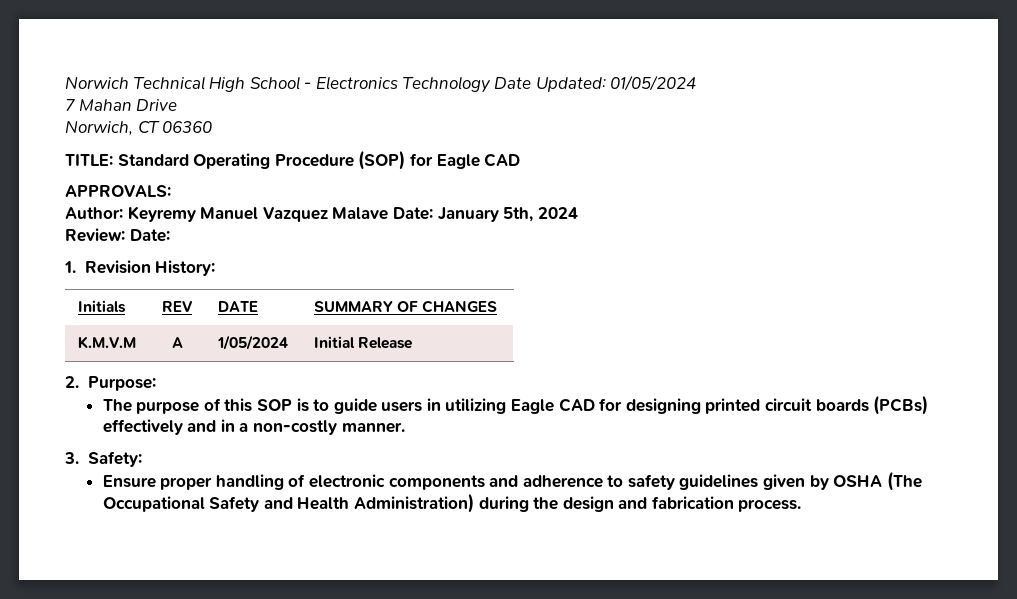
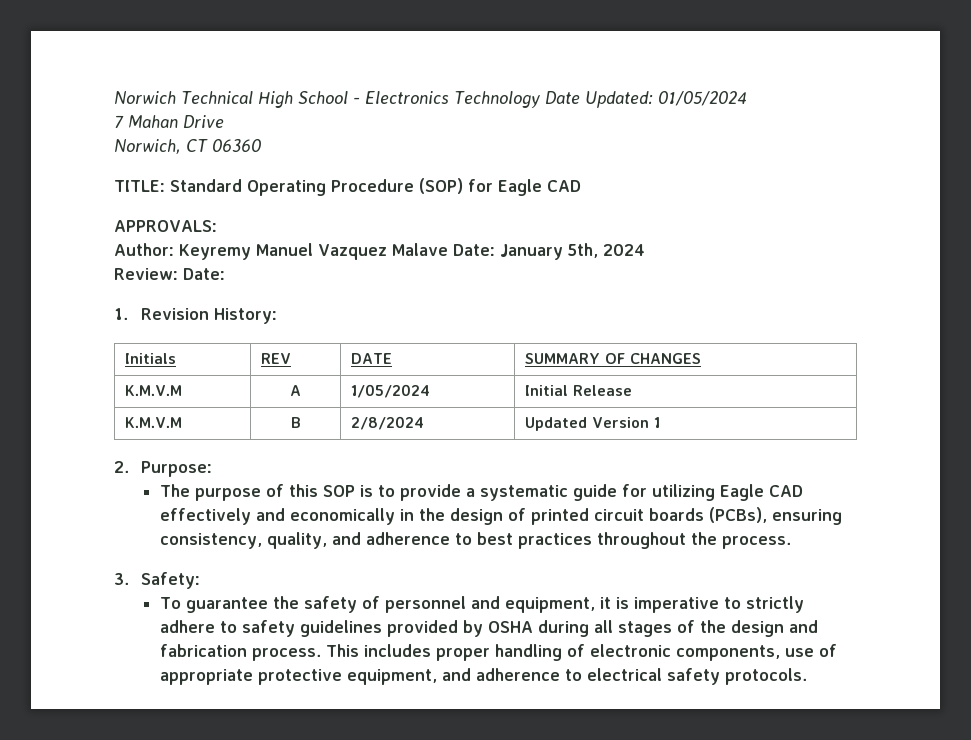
+ K.M.V.M | B | 2/8/2024 | Updated Version 1
- The purpose of this SOP is to guide users in utilizing Eagle CAD for designing printed circuit boards (PCBs) effectively and in a non-costly manner.
+ The purpose of this SOP is to provide a systematic guide for utilizing Eagle CAD effectively and economically in the design of printed circuit boards (PCBs), ensuring consistency, quality, and adherence to best practices throughout the process.
  3. Safety:
- Ensure proper handling of electronic components and adherence to safety guidelines given by OSHA (The Occupational Safety and Health Administration) during the design and fabrication process.
+ To guarantee the safety of personnel and equipment, it is imperative to strictly adhere to safety guidelines provided by OSHA during all stages of the design and fabrication process.
+ This includes proper handling of electronic components, use of appropriate protective equipment, and adherence to electrical safety protocols.

